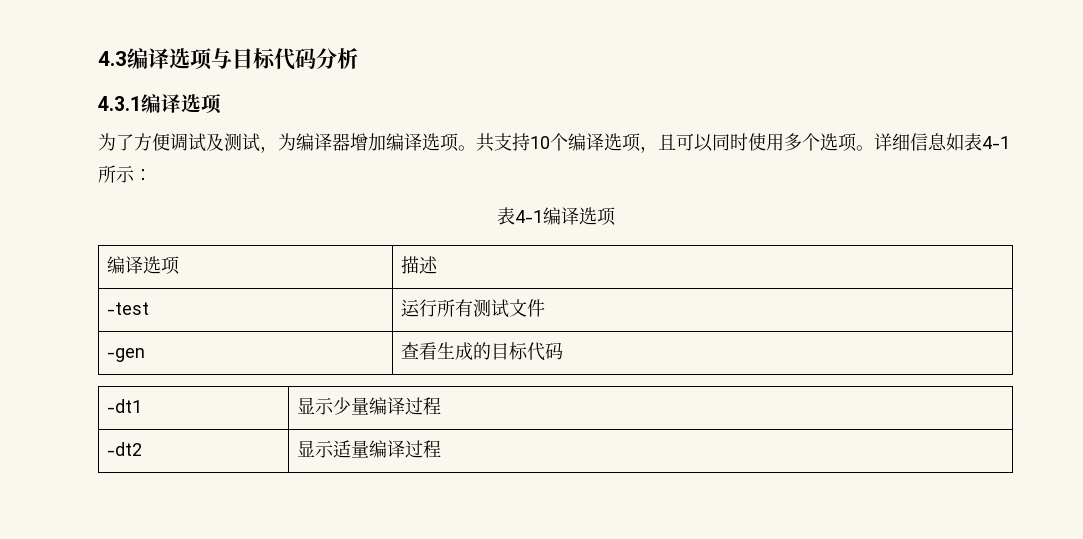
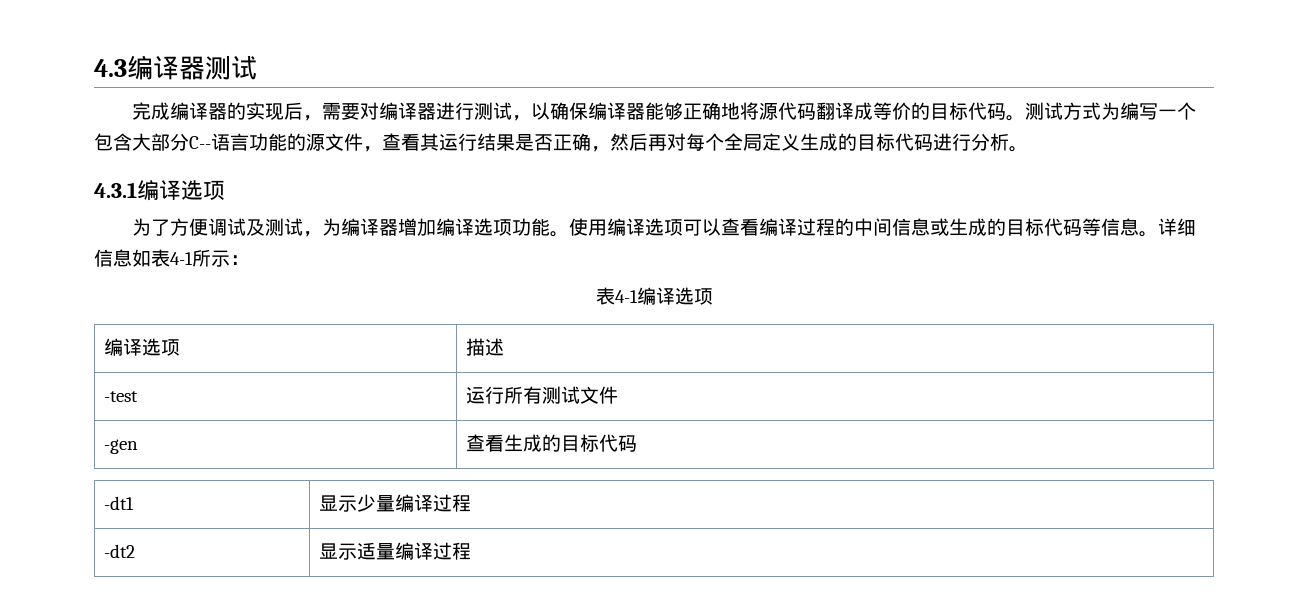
- 4.3编译选项与目标代码分析
+ 4.3编译器测试
+ 完成编译器的实现后，需要对编译器进行测试，以确保编译器能够正确地将源代码翻译成等价的目标代码。测试方式为编写一个包含大部分C--语言功能的源文件，查看其运行结果是否正确，然后再对每个全局定义生成的目标代码进行分析。
- 为了方便调试及测试，为编译器增加编译选项。共支持10个编译选项，且可以同时使用多个选项。
+ 为了方便调试及测试，为编译器增加编译选项功能。使用编译选项可以查看编译过程的中间信息或生成的目标代码等信息。

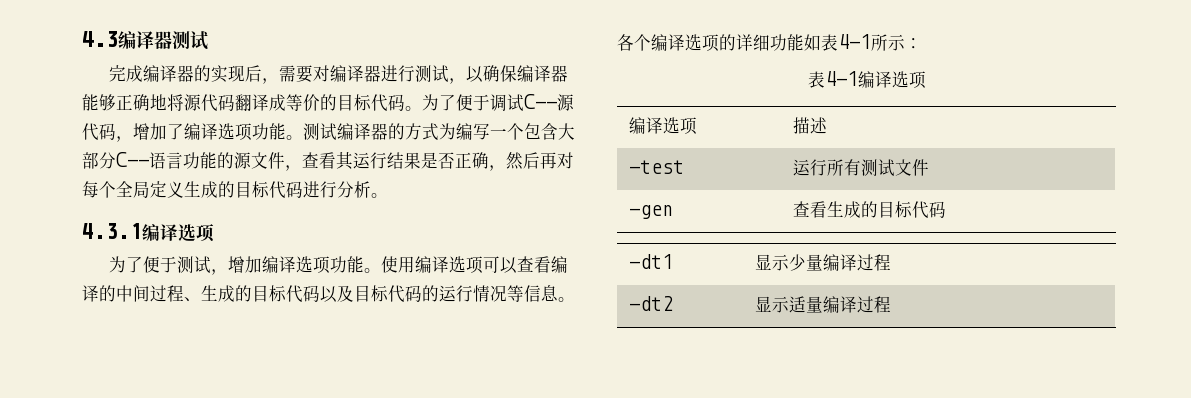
- 测试方式为编写一个包含大部分C--语言功能的源文件，查看其运行结果是否正确，然后再对每个全局定义生成的目标代码进行分析。
+ 为了便于调试C--源代码，增加了编译选项功能。测试编译器的方式为编写一个包含大部分C--语言功能的源文件，查看其运行结果是否正确，然后再对每个全局定义生成的目标代码进行分析。
- 为了方便调试及测试，为编译器增加编译选项功能。
+ 为了便于测试，增加编译选项功能。
- 使用编译选项可以查看编译过程的中间信息或生成的目标代码等信息。详细信息如表4-1所示：
+ 使用编译选项可以查看编译的中间过程、生成的目标代码以及目标代码的运行情况等信息。各个编译选项的详细功能如表4-1所示：

